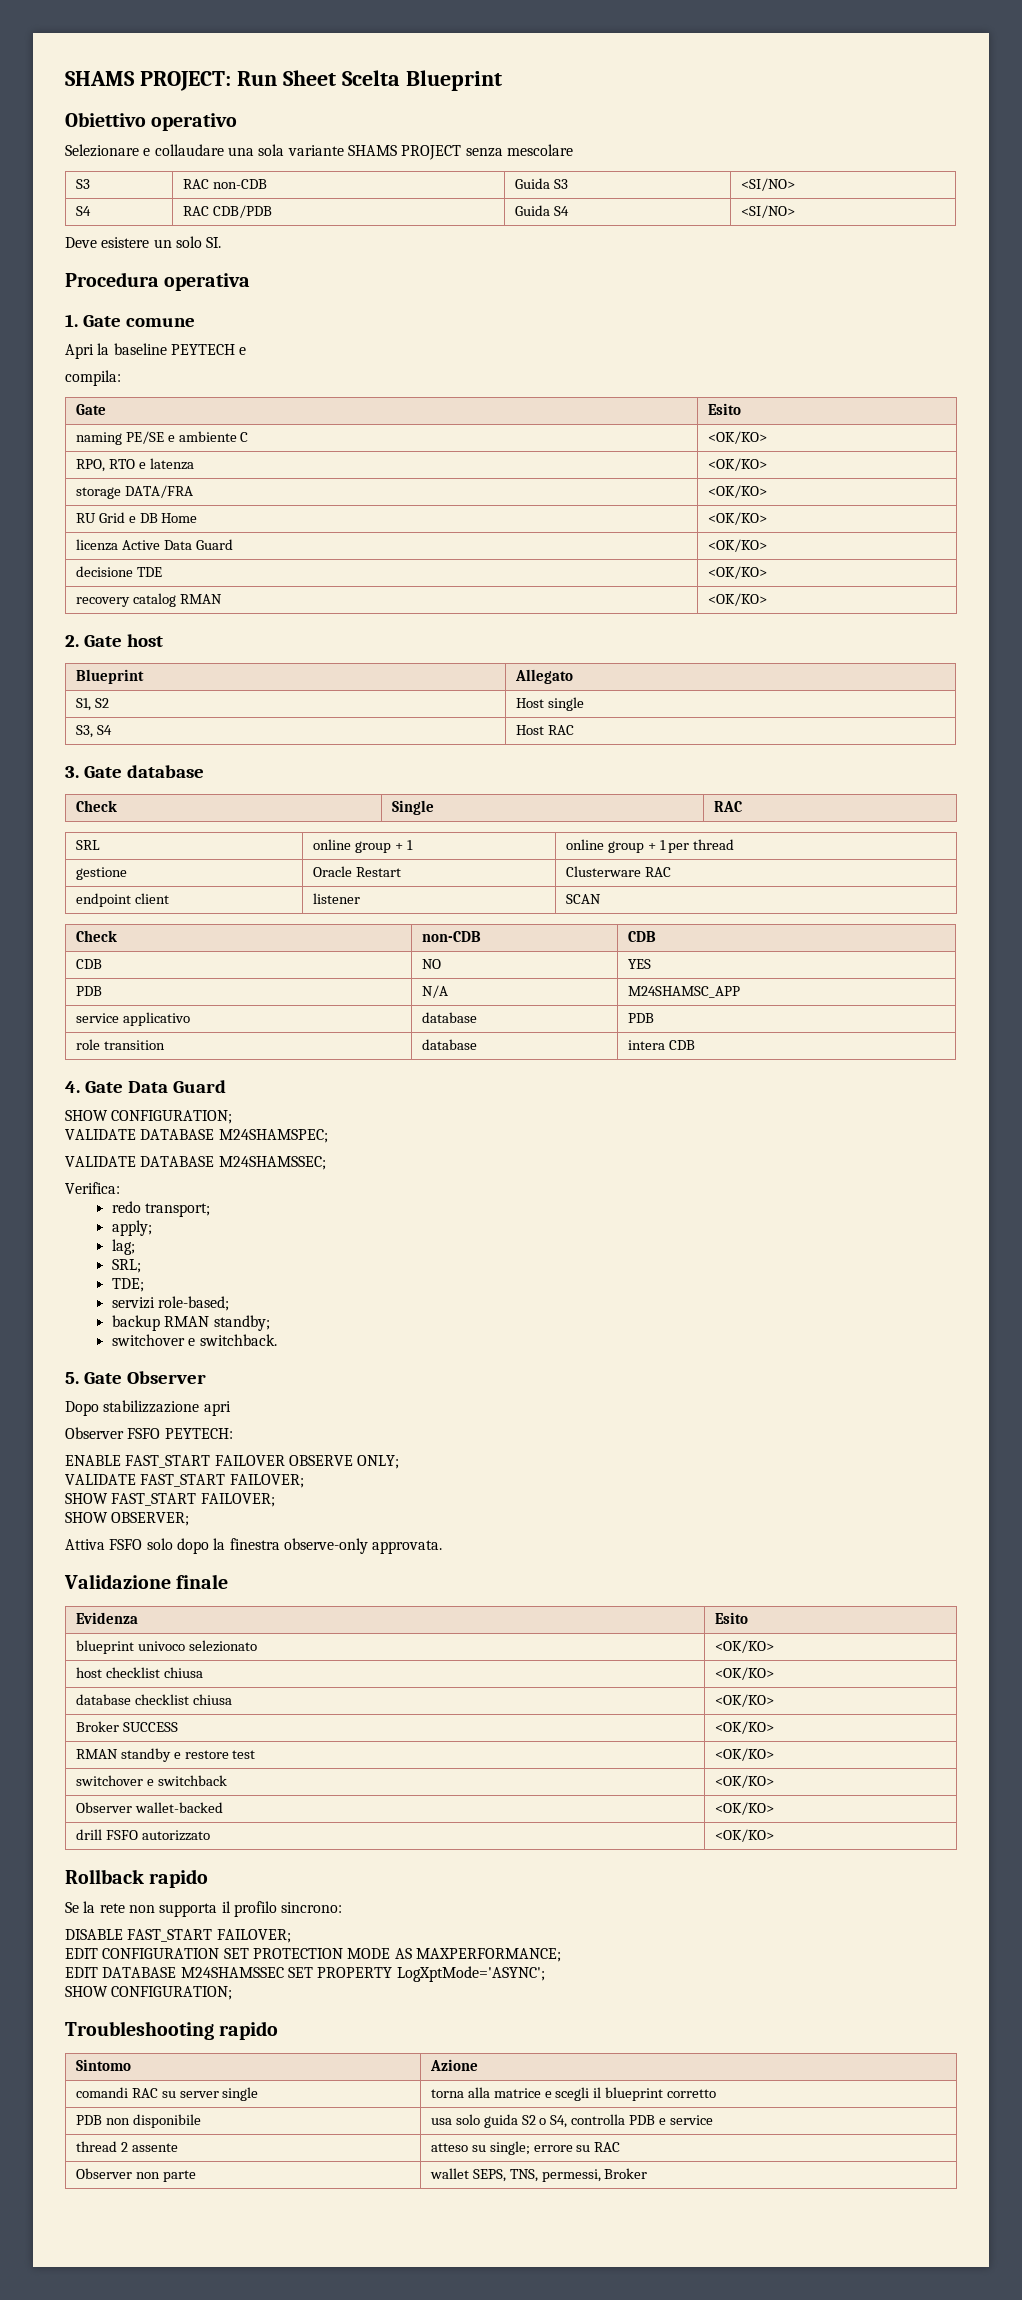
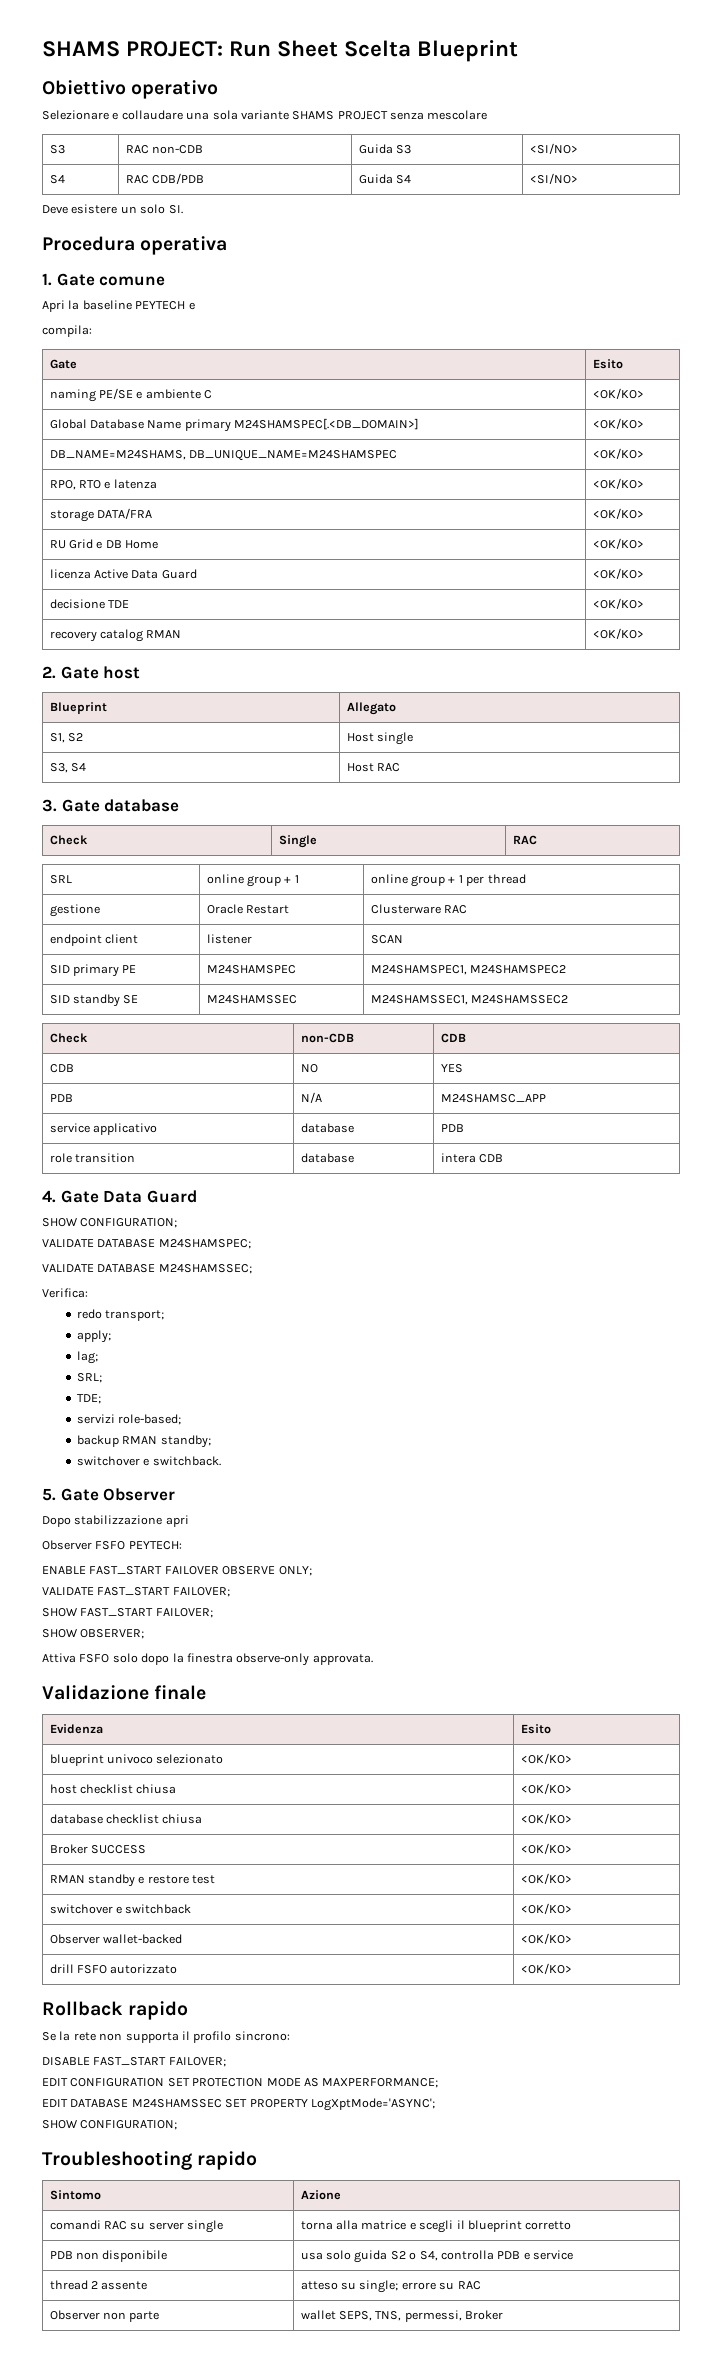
+ Global Database Name primary M24SHAMSPEC[.<DB_DOMAIN>] | <OK/KO>
+ DB_NAME=M24SHAMS, DB_UNIQUE_NAME=M24SHAMSPEC | <OK/KO>
+ SID primary PE | M24SHAMSPEC | M24SHAMSPEC1, M24SHAMSPEC2
+ SID standby SE | M24SHAMSSEC | M24SHAMSSEC1, M24SHAMSSEC2

